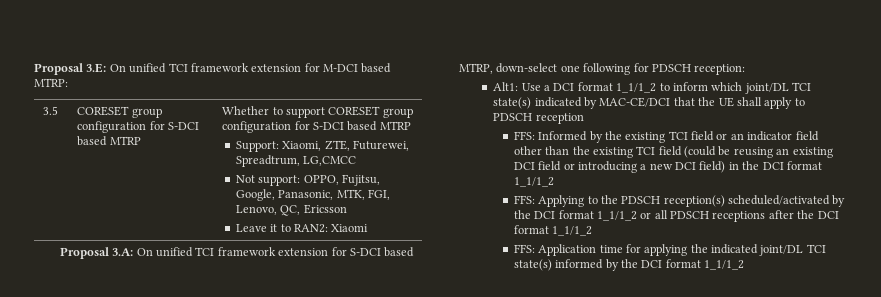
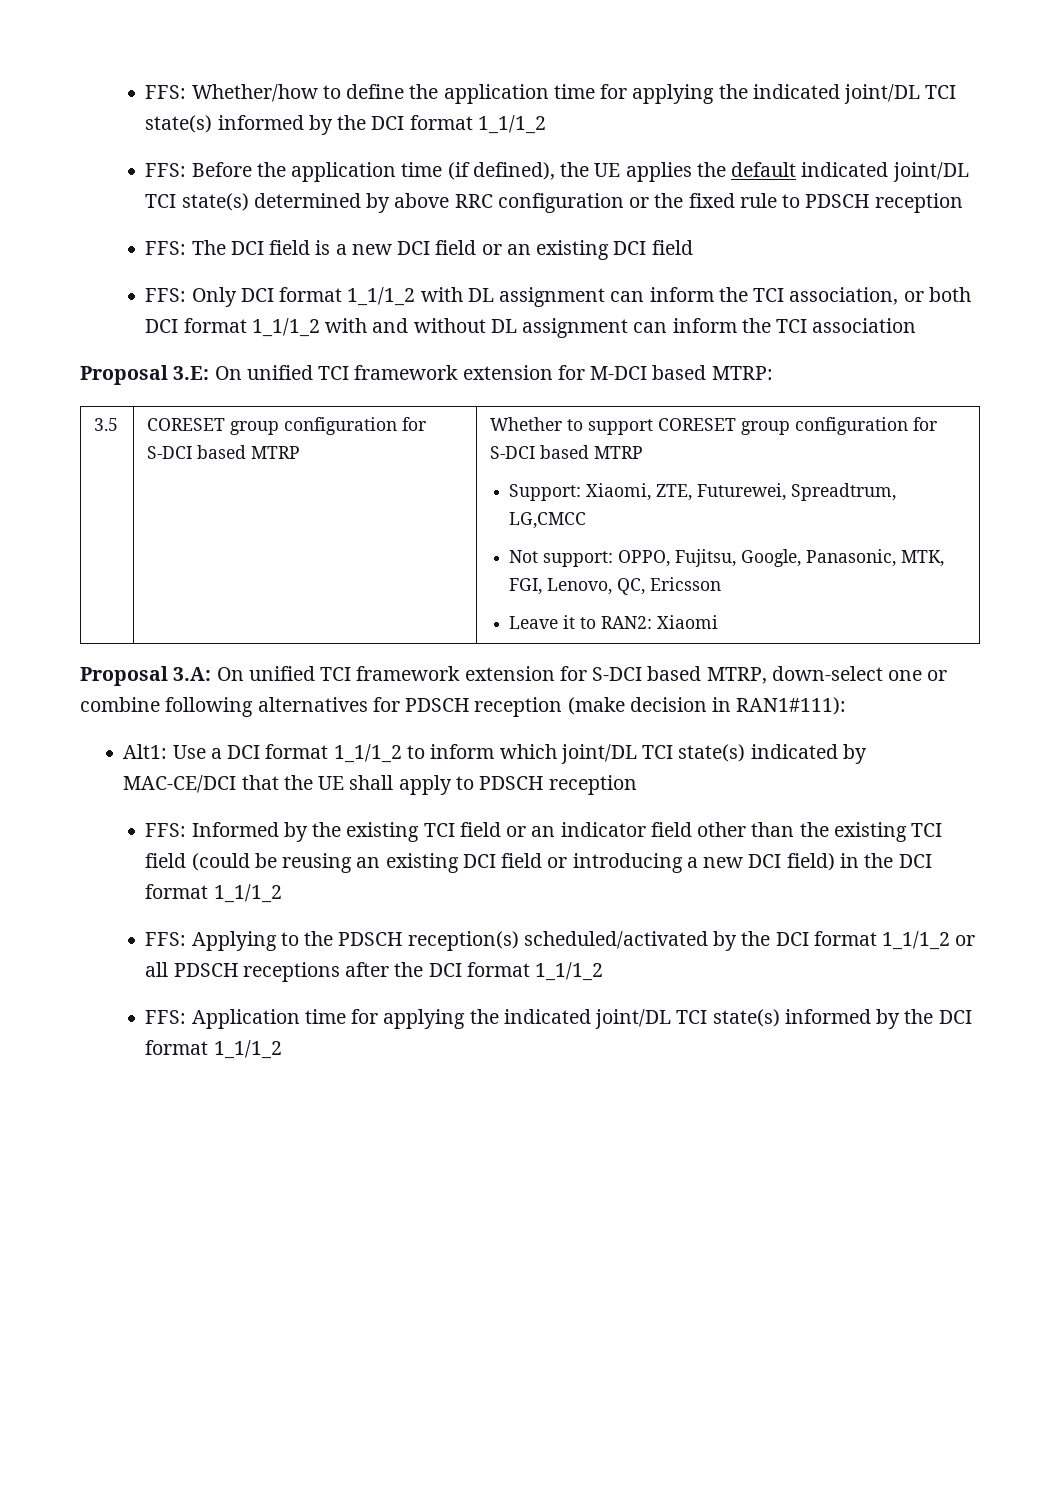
+ FFS: Whether/how to define the application time for applying the indicated joint/DL TCI state(s) informed by the DCI format 1_1/1_2
+ FFS: Before the application time (if defined), the UE applies the default indicated joint/DL TCI state(s) determined by above RRC configuration or the fixed rule to PDSCH reception
+ FFS: The DCI field is a new DCI field or an existing DCI field
+ FFS: Only DCI format 1_1/1_2 with DL assignment can inform the TCI association, or both DCI format 1_1/1_2 with and without DL assignment can inform the TCI association
- Proposal 3.A: On unified TCI framework extension for S-DCI based MTRP, down-select one following for PDSCH reception:
+ Proposal 3.A: On unified TCI framework extension for S-DCI based MTRP, down-select one or combine following alternatives for PDSCH reception (make decision in RAN1#111):

